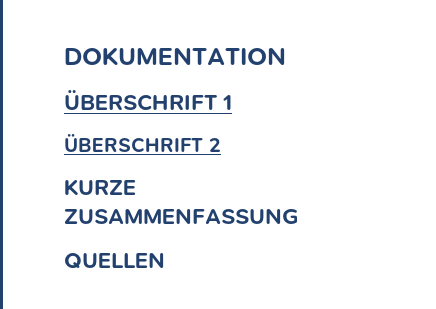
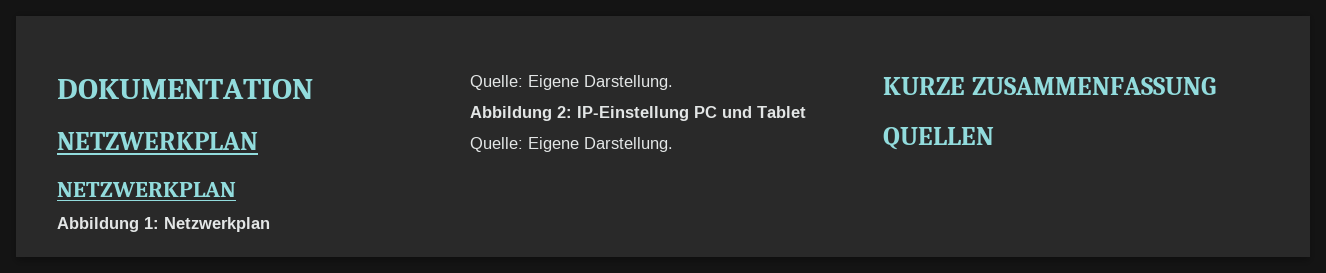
  DOKUMENTATION
- ÜBERSCHRIFT 1
- ÜBERSCHRIFT 2
+ NETZWERKPLAN
+ NETZWERKPLAN
+ Abbildung 1: Netzwerkplan
+ Quelle: Eigene Darstellung.
+ Abbildung 2: IP-Einstellung PC und Tablet
+ Quelle: Eigene Darstellung.

